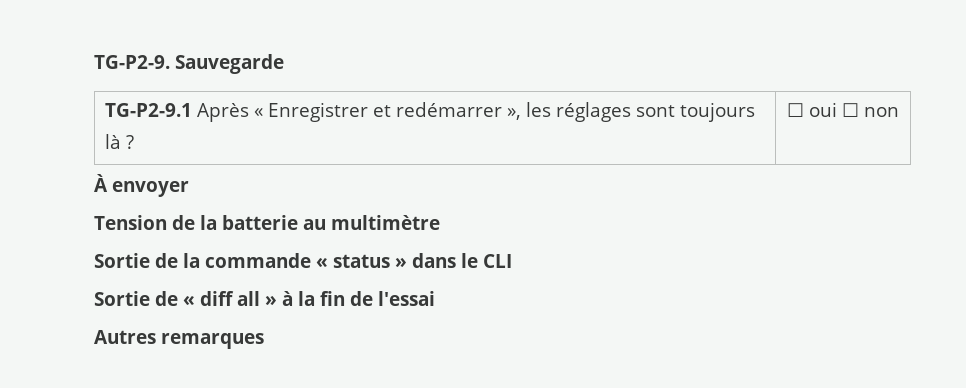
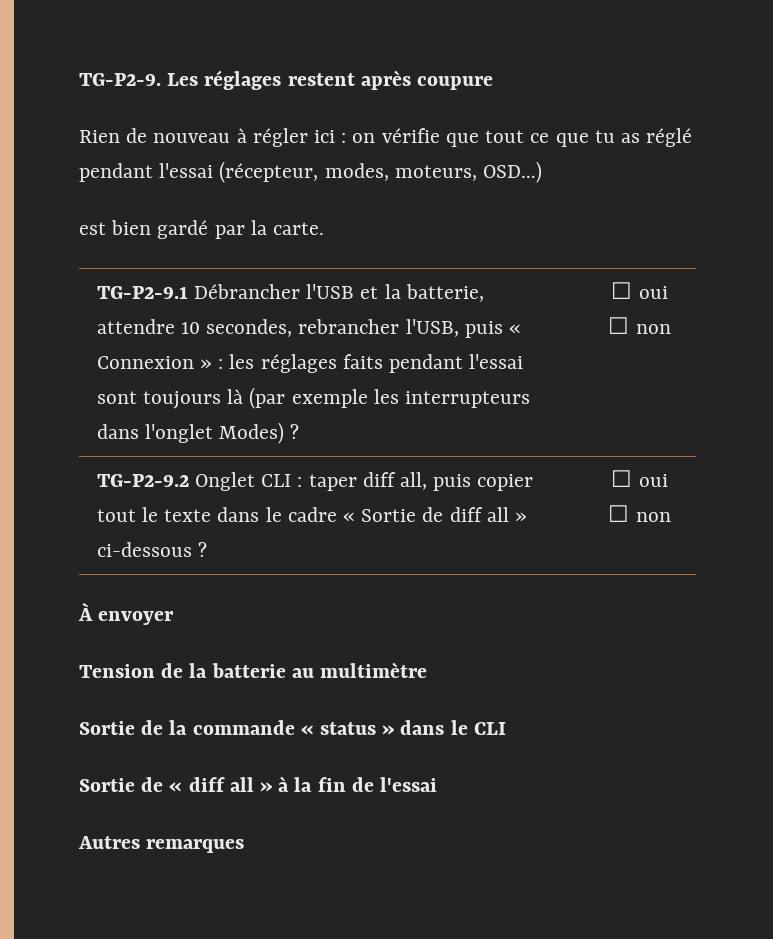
- Sauvegarde
- TG-P2-9.1 Après « Enregistrer et redémarrer », les réglages sont toujours là ? | ☐ oui ☐ non
+ Les réglages restent après coupure
+ Rien de nouveau à régler ici : on vérifie que tout ce que tu as réglé pendant l'essai (récepteur, modes, moteurs, OSD…)
+ est bien gardé par la carte.
+ TG-P2-9.1 Débrancher l'USB et la batterie, attendre 10 secondes, rebrancher l'USB, puis « Connexion » : les réglages faits pendant l'essai sont toujours là (par exemple les interrupteurs dans l'onglet Modes) ? | ☐ oui ☐ non
+ TG-P2-9.2 Onglet CLI : taper diff all, puis copier tout le texte dans le cadre « Sortie de diff all » ci-dessous ? | ☐ oui ☐ non

